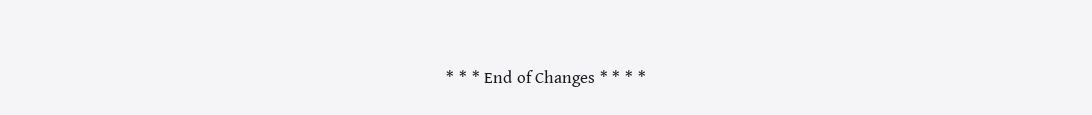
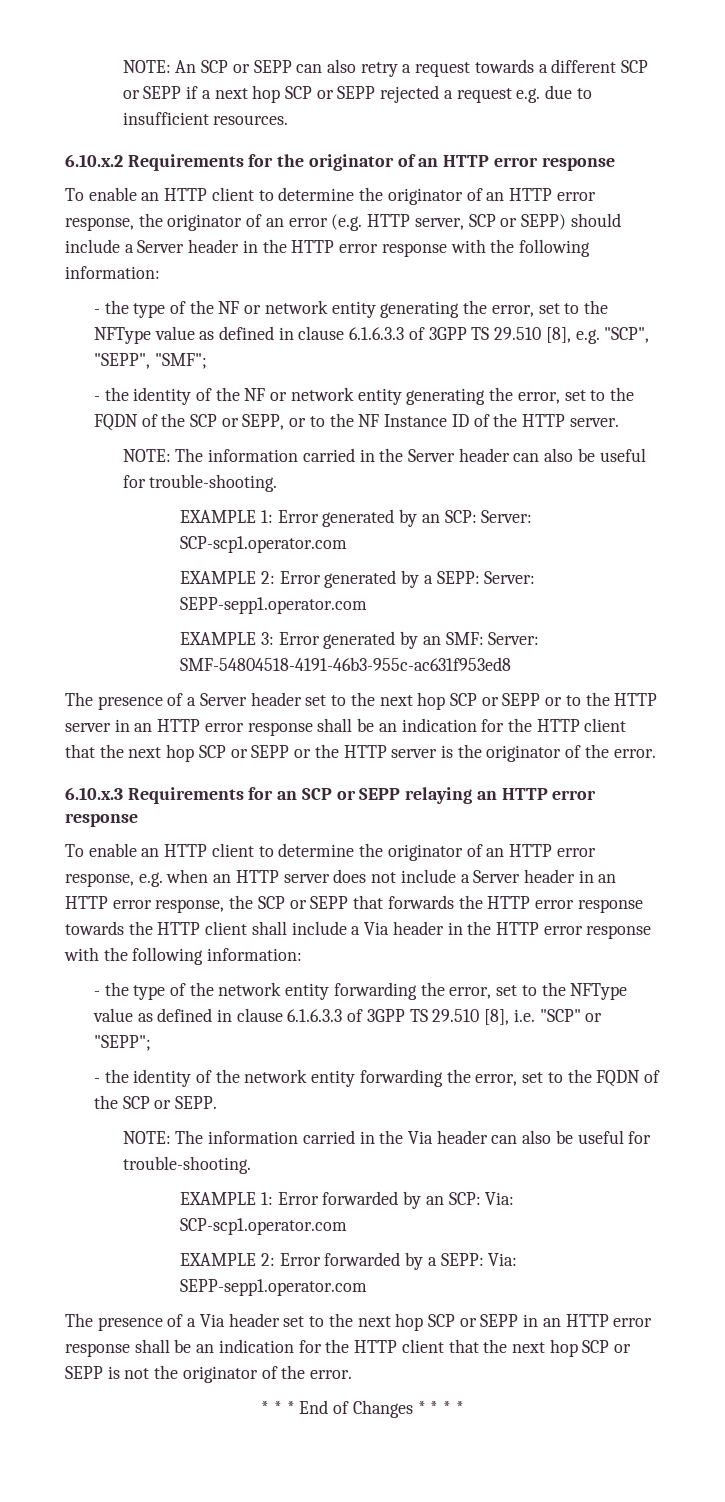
+ NOTE: An SCP or SEPP can also retry a request towards a different SCP or SEPP if a next hop SCP or SEPP rejected a request e.g. due to insufficient resources.
+ 6.10.x.2 Requirements for the originator of an HTTP error response
+ To enable an HTTP client to determine the originator of an HTTP error response, the originator of an error (e.g. HTTP server, SCP or SEPP) should include a Server header in the HTTP error response with the following information:
+ - the type of the NF or network entity generating the error, set to the NFType value as defined in clause 6.1.6.3.3 of 3GPP TS 29.510 [8], e.g. "SCP", "SEPP", "SMF";
+ - the identity of the NF or network entity generating the error, set to the FQDN of the SCP or SEPP, or to the NF Instance ID of the HTTP server.
+ NOTE: The information carried in the Server header can also be useful for trouble-shooting.
+ EXAMPLE 1: Error generated by an SCP: Server: SCP-scp1.operator.com
+ EXAMPLE 2: Error generated by a SEPP: Server: SEPP-sepp1.operator.com
+ EXAMPLE 3: Error generated by an SMF: Server: SMF-54804518-4191-46b3-955c-ac631f953ed8
+ The presence of a Server header set to the next hop SCP or SEPP or to the HTTP server in an HTTP error response shall be an indication for the HTTP client that the next hop SCP or SEPP or the HTTP server is the originator of the error.
+ 6.10.x.3 Requirements for an SCP or SEPP relaying an HTTP error response
+ To enable an HTTP client to determine the originator of an HTTP error response, e.g. when an HTTP server does not include a Server header in an HTTP error response, the SCP or SEPP that forwards the HTTP error response towards the HTTP client shall include a Via header in the HTTP error response with the following information:
+ - the type of the network entity forwarding the error, set to the NFType value as defined in clause 6.1.6.3.3 of 3GPP TS 29.510 [8], i.e. "SCP" or "SEPP";
+ - the identity of the network entity forwarding the error, set to the FQDN of the SCP or SEPP.
+ NOTE: The information carried in the Via header can also be useful for trouble-shooting.
+ EXAMPLE 1: Error forwarded by an SCP: Via: SCP-scp1.operator.com
+ EXAMPLE 2: Error forwarded by a SEPP: Via: SEPP-sepp1.operator.com
+ The presence of a Via header set to the next hop SCP or SEPP in an HTTP error response shall be an indication for the HTTP client that the next hop SCP or SEPP is not the originator of the error.

